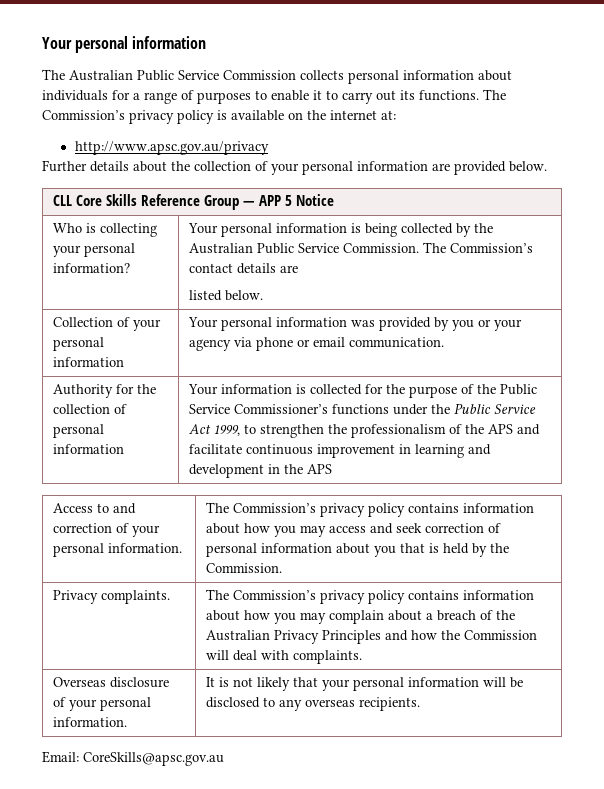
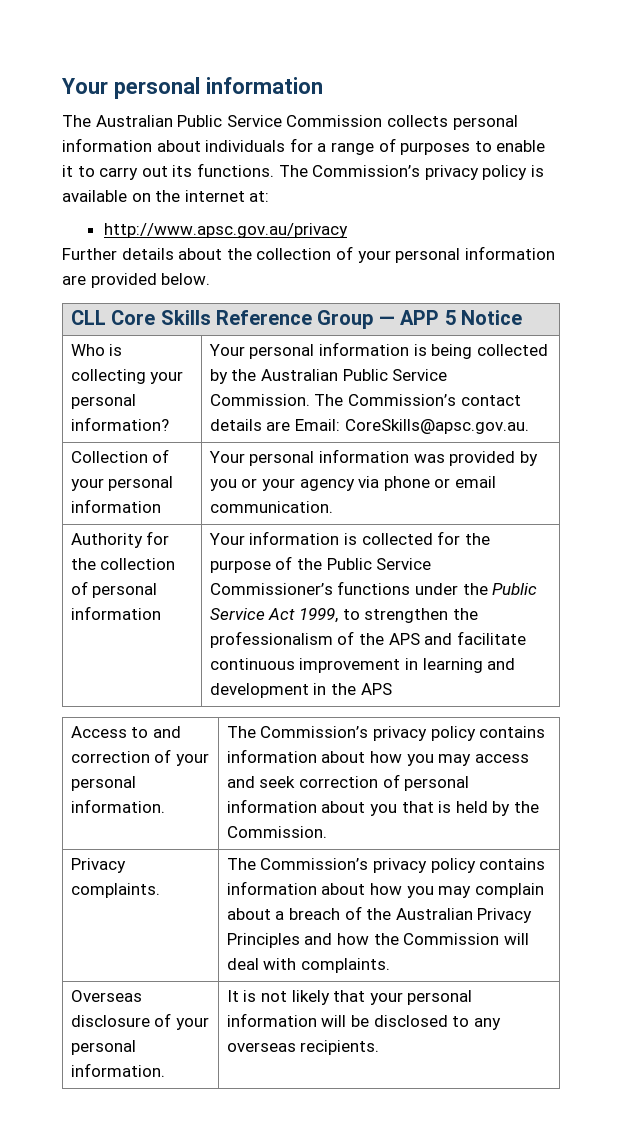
- Who is collecting your personal information? | Your personal information is being collected by the Australian Public Service Commission. The Commission’s contact details are
- listed below.
+ Who is collecting your personal information? | Your personal information is being collected by the Australian Public Service Commission. The Commission’s contact details are Email: CoreSkills@apsc.gov.au.
- Email: CoreSkills@apsc.gov.au

